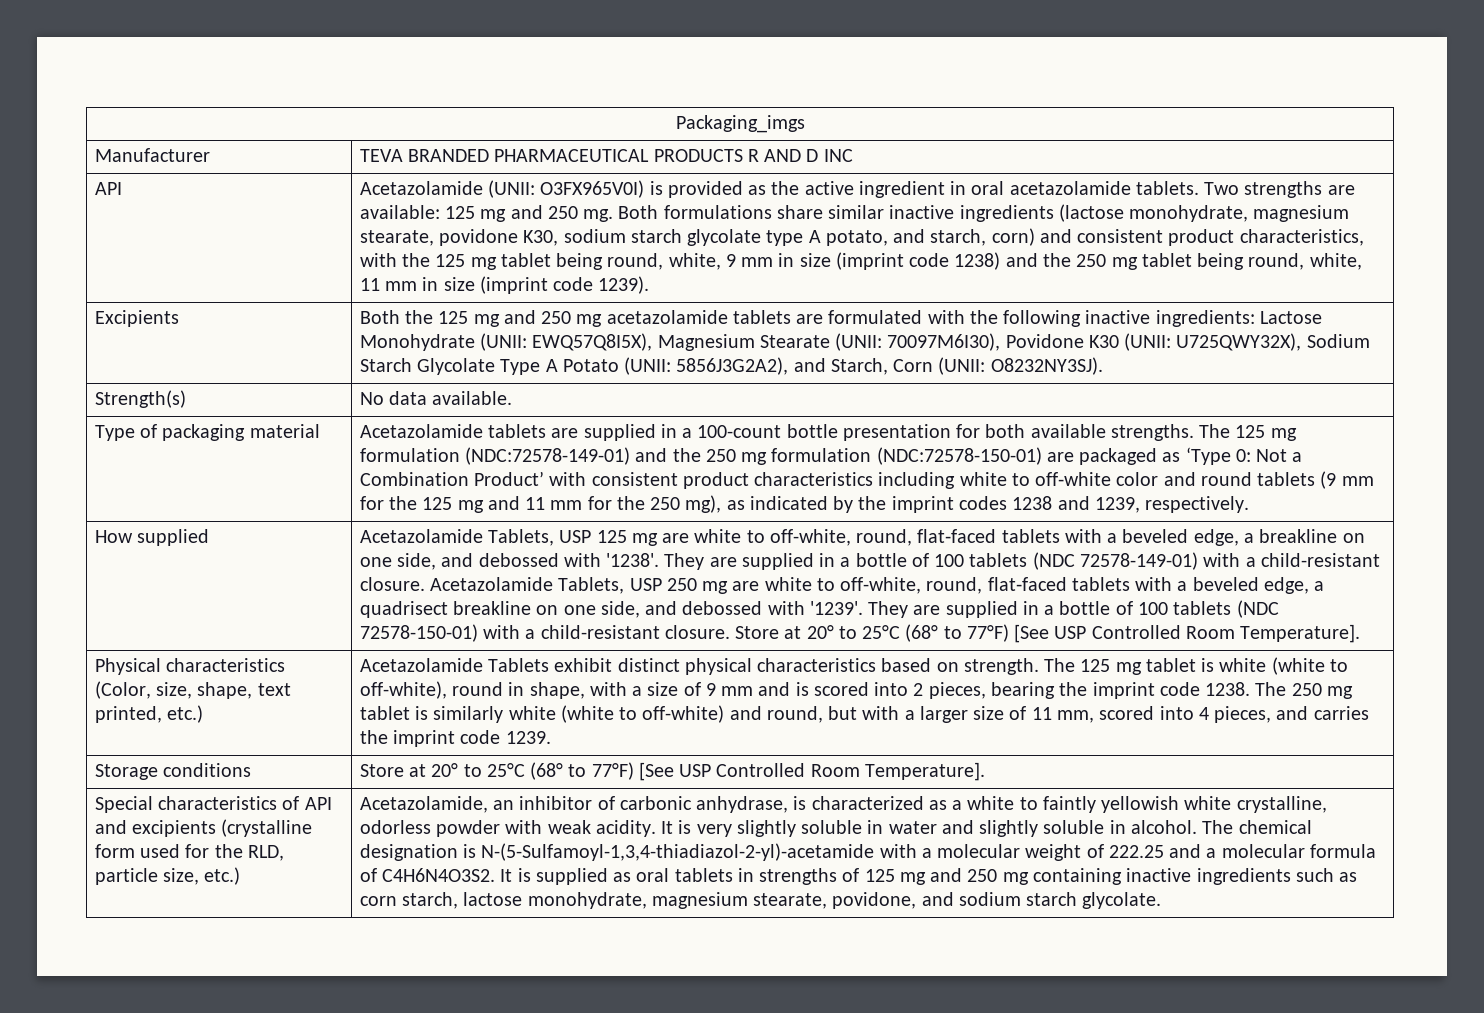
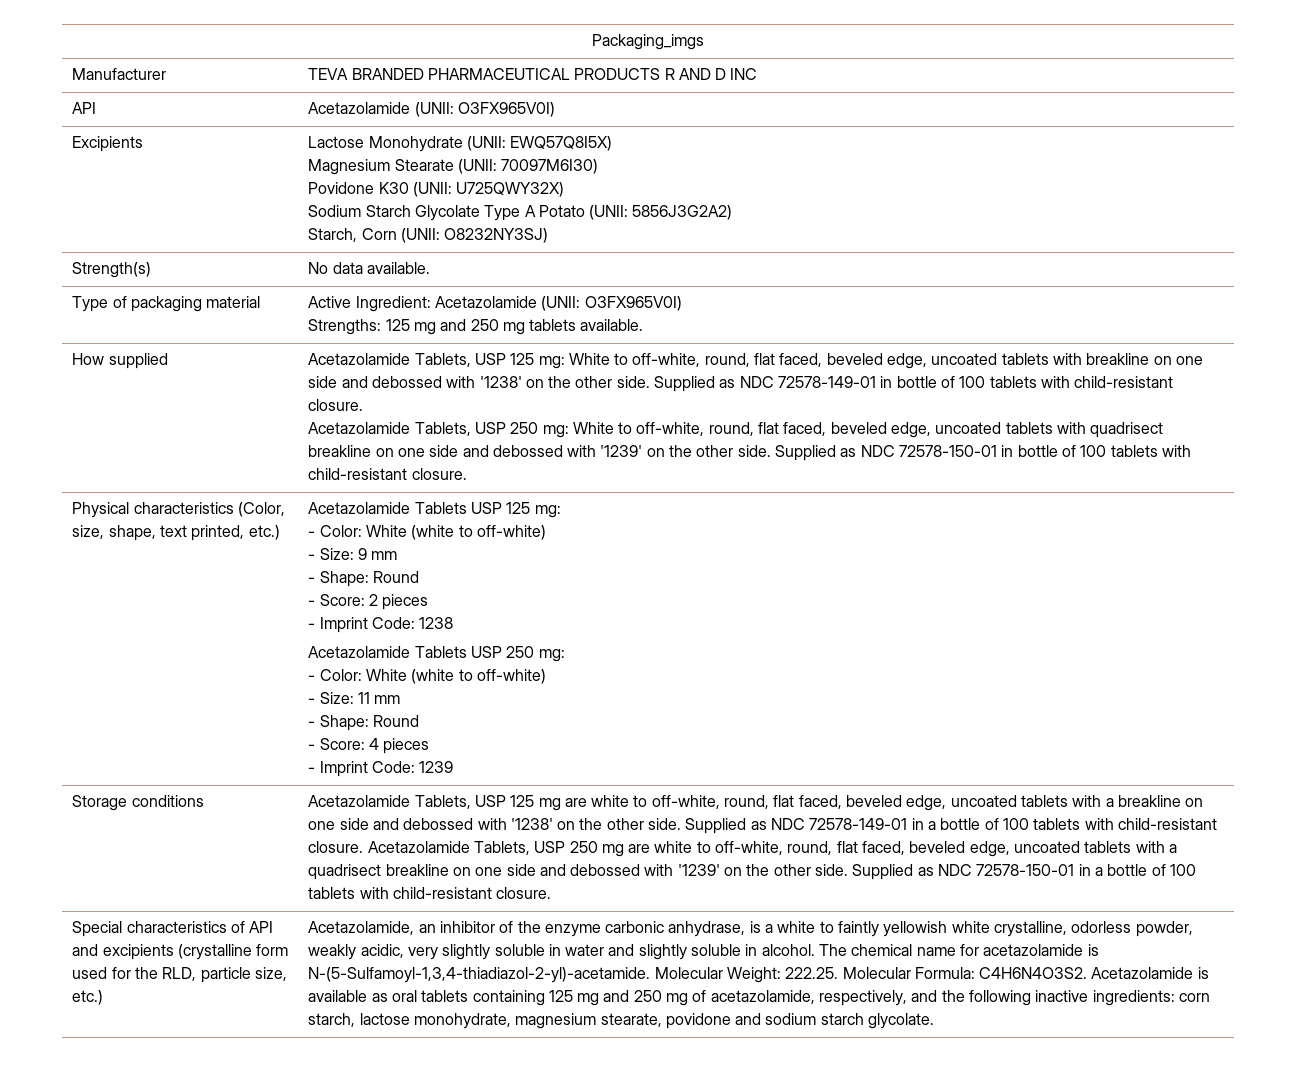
- API | Acetazolamide (UNII: O3FX965V0I) is provided as the active ingredient in oral acetazolamide tablets. Two strengths are available: 125 mg and 250 mg. Both formulations share similar inactive ingredients (lactose monohydrate, magnesium stearate, povidone K30, sodium starch glycolate type A potato, and starch, corn) and consistent product characteristics, with the 125 mg tablet being round, white, 9 mm in size (imprint code 1238) and the 250 mg tablet being round, white, 11 mm in size (imprint code 1239).
- Excipients | Both the 125 mg and 250 mg acetazolamide tablets are formulated with the following inactive ingredients: Lactose Monohydrate (UNII: EWQ57Q8I5X), Magnesium Stearate (UNII: 70097M6I30), Povidone K30 (UNII: U725QWY32X), Sodium Starch Glycolate Type A Potato (UNII: 5856J3G2A2), and Starch, Corn (UNII: O8232NY3SJ).
+ API | Acetazolamide (UNII: O3FX965V0I)
+ Excipients | Lactose Monohydrate (UNII: EWQ57Q8I5X)
+ Magnesium Stearate (UNII: 70097M6I30)
+ Povidone K30 (UNII: U725QWY32X)
+ Sodium Starch Glycolate Type A Potato (UNII: 5856J3G2A2)
+ Starch, Corn (UNII: O8232NY3SJ)
- Acetazolamide tablets are supplied in a 100-count bottle presentation for both available strengths. The 125 mg formulation (NDC:72578-149-01) and the 250 mg formulation (NDC:72578-150-01) are packaged as ‘Type 0: Not a Combination Product’ with consistent product characteristics including white to off‐white color and round tablets (9 mm for the 125 mg and 11 mm for the 250 mg), as indicated by the imprint codes 1238 and 1239, respectively.
- How supplied
+ Active Ingredient: Acetazolamide (UNII: O3FX965V0I)
+ Strengths: 125 mg and 250 mg tablets available.
+ How supplied | Acetazolamide Tablets, USP 125 mg: White to off-white, round, flat faced, beveled edge, uncoated tablets with breakline on one side and debossed with '1238' on the other side. Supplied as NDC 72578-149-01 in bottle of 100 tablets with child-resistant closure.
+ Acetazolamide Tablets, USP 250 mg: White to off-white, round, flat faced, beveled edge, uncoated tablets with quadrisect breakline on one side and debossed with '1239' on the other side. Supplied as NDC 72578-150-01 in bottle of 100 tablets with child-resistant closure.
+ Physical characteristics (Color, size, shape, text printed, etc.) | Acetazolamide Tablets USP 125 mg:
+ - Color: White (white to off-white)
+ - Size: 9 mm
+ - Shape: Round
+ - Score: 2 pieces
+ - Imprint Code: 1238
+ Acetazolamide Tablets USP 250 mg:
+ - Color: White (white to off-white)
+ - Size: 11 mm
+ - Shape: Round
+ - Score: 4 pieces
+ - Imprint Code: 1239
+ Storage conditions
- Acetazolamide Tablets, USP 125 mg are white to off-white, round, flat‐faced tablets with a beveled edge, a breakline on one side, and debossed with '1238'. They are supplied in a bottle of 100 tablets (NDC 72578-149-01) with a child-resistant closure.
+ Acetazolamide Tablets, USP 125 mg are white to off-white, round, flat faced, beveled edge, uncoated tablets with a breakline on one side and debossed with '1238' on the other side. Supplied as NDC 72578-149-01 in a bottle of 100 tablets with child-resistant closure.
- Acetazolamide Tablets, USP 250 mg are white to off-white, round, flat‐faced tablets with a beveled edge, a quadrisect breakline on one side, and debossed with '1239'. They are supplied in a bottle of 100 tablets (NDC 72578-150-01) with a child-resistant closure. Store at 20° to 25°C (68° to 77°F) [See USP Controlled Room Temperature].
- Physical characteristics (Color, size, shape, text printed, etc.) | Acetazolamide Tablets exhibit distinct physical characteristics based on strength. The 125 mg tablet is white (white to off-white), round in shape, with a size of 9 mm and is scored into 2 pieces, bearing the imprint code 1238. The 250 mg tablet is similarly white (white to off-white) and round, but with a larger size of 11 mm, scored into 4 pieces, and carries the imprint code 1239.
- Storage conditions | Store at 20° to 25°C (68° to 77°F) [See USP Controlled Room Temperature].
+ Acetazolamide Tablets, USP 250 mg are white to off-white, round, flat faced, beveled edge, uncoated tablets with a quadrisect breakline on one side and debossed with '1239' on the other side. Supplied as NDC 72578-150-01 in a bottle of 100 tablets with child-resistant closure.
- Acetazolamide, an inhibitor of carbonic anhydrase, is characterized as a white to faintly yellowish white crystalline, odorless powder with weak acidity. It is very slightly soluble in water and slightly soluble in alcohol.
+ Acetazolamide, an inhibitor of the enzyme carbonic anhydrase, is a white to faintly yellowish white crystalline, odorless powder, weakly acidic, very slightly soluble in water and slightly soluble in alcohol.
- The chemical designation is N-(5-Sulfamoyl-1,3,4-thiadiazol-2-yl)-acetamide with a molecular weight of 222.25 and a molecular formula of C4H6N4O3S2. It is supplied as oral tablets in strengths of 125 mg and 250 mg containing inactive ingredients such as corn starch, lactose monohydrate, magnesium stearate, povidone, and sodium starch glycolate.
+ The chemical name for acetazolamide is N-(5-Sulfamoyl-1,3,4-thiadiazol-2-yl)-acetamide. Molecular Weight: 222.25. Molecular Formula: C4H6N4O3S2. Acetazolamide is available as oral tablets containing 125 mg and 250 mg of acetazolamide, respectively, and the following inactive ingredients: corn starch, lactose monohydrate, magnesium stearate, povidone and sodium starch glycolate.

